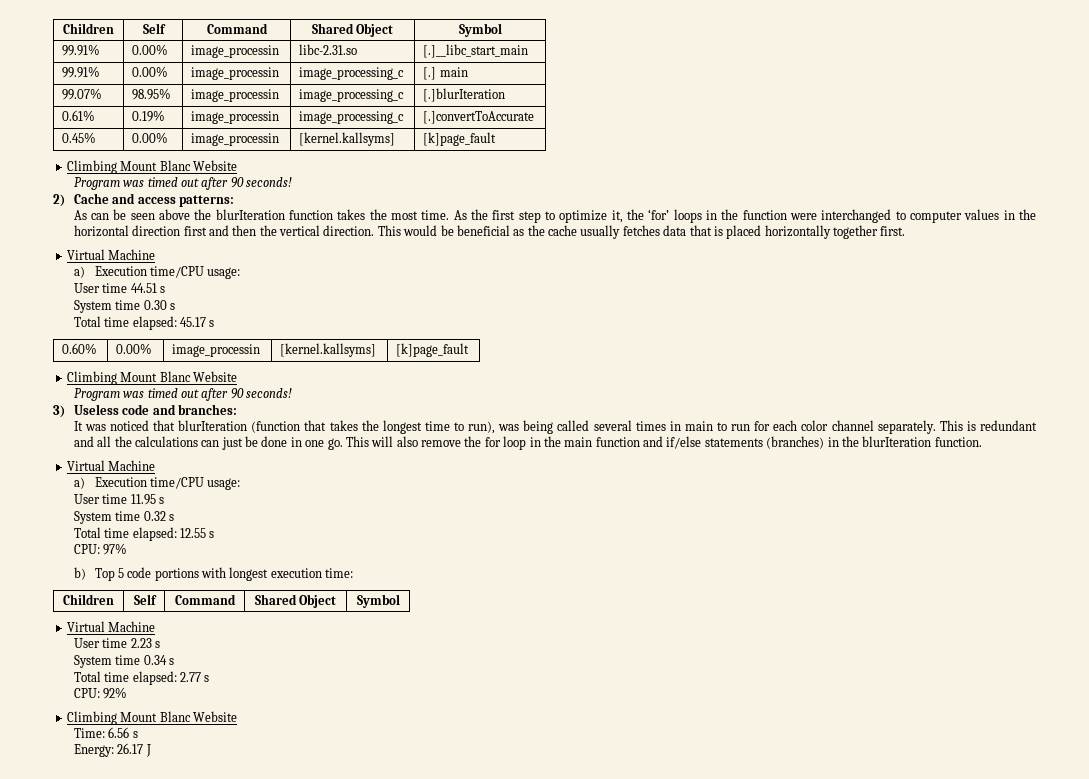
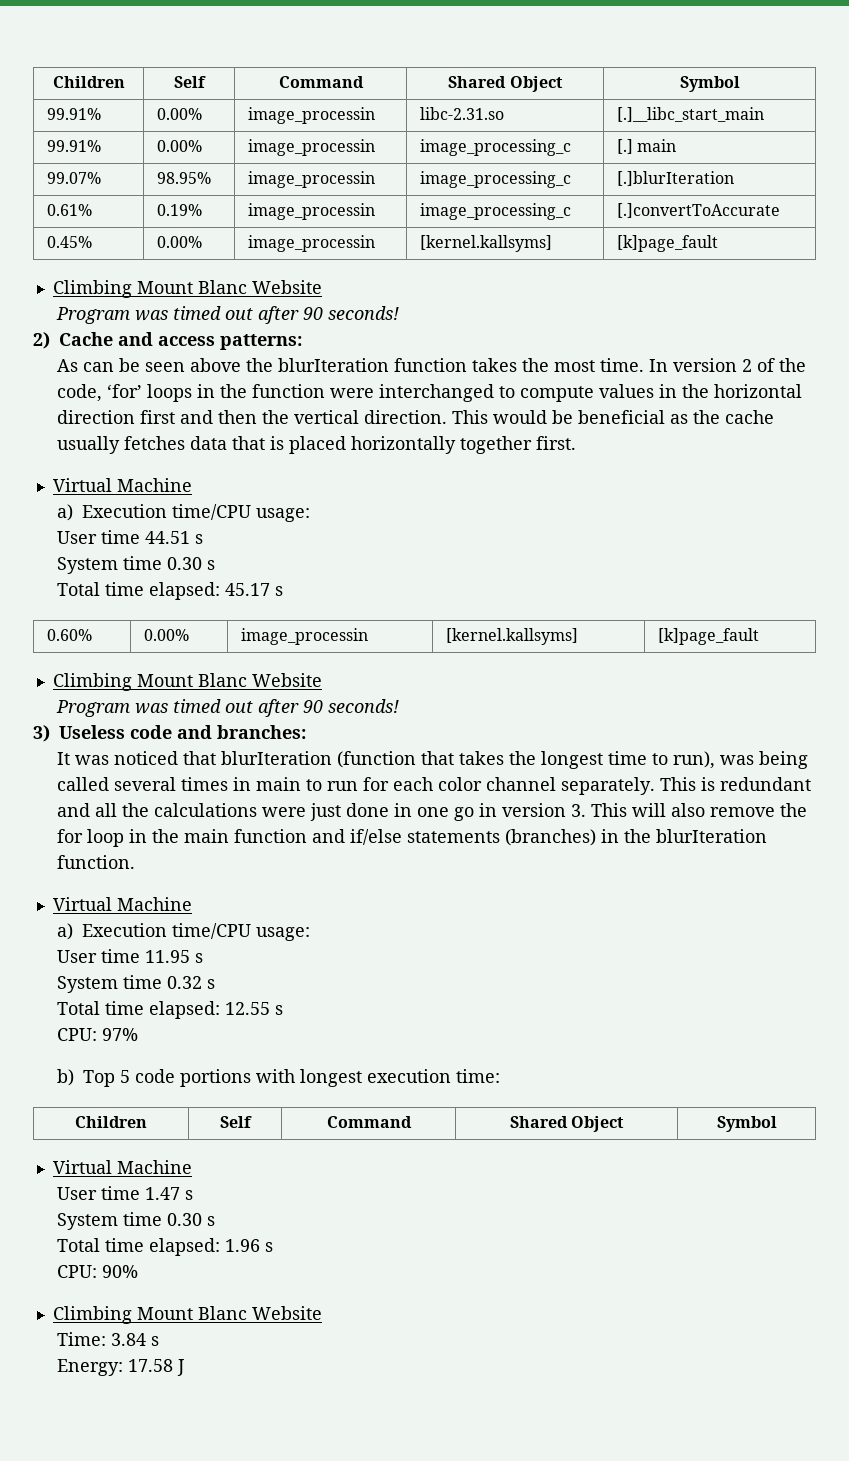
- As the first step to optimize it, the ‘for’ loops in the function were interchanged to computer values in the horizontal direction first and then the vertical direction.
+ In version 2 of the code, ‘for’ loops in the function were interchanged to compute values in the horizontal direction first and then the vertical direction.
- This is redundant and all the calculations can just be done in one go. This will also remove the for loop in the main function and if/else statements (branches) in the blurIteration function.
+ This is redundant and all the calculations were just done in one go in version 3. This will also remove the for loop in the main function and if/else statements (branches) in the blurIteration function.
- User time 2.23 s
- System time 0.34 s
- Total time elapsed: 2.77 s
- CPU: 92%
+ User time 1.47 s
+ System time 0.30 s
+ Total time elapsed: 1.96 s
+ CPU: 90%
- Time: 6.56 s
+ Time: 3.84 s
- Energy: 26.17 J
+ Energy: 17.58 J

